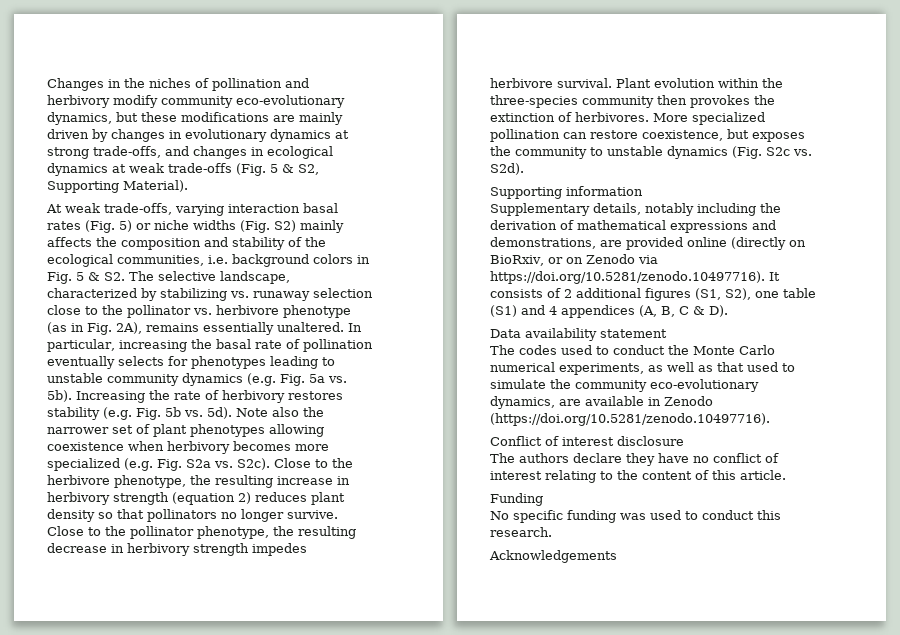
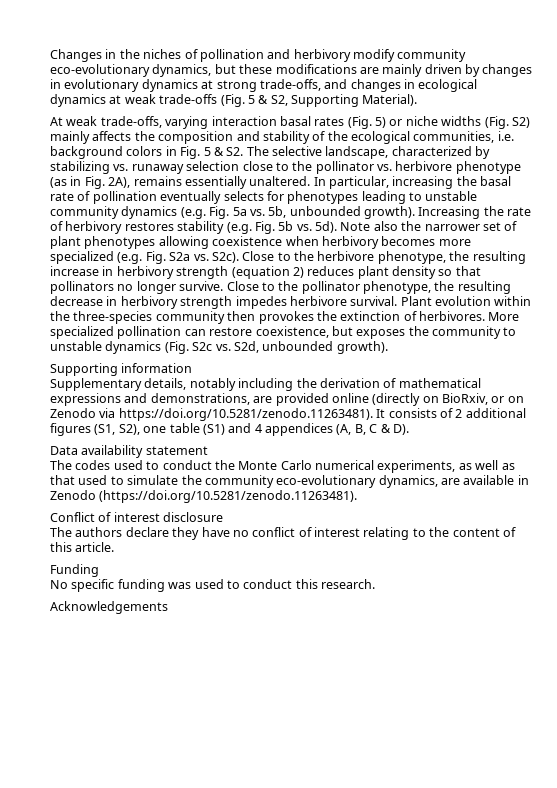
- In particular, increasing the basal rate of pollination eventually selects for phenotypes leading to unstable community dynamics (e.g. Fig. 5a vs. 5b).
+ In particular, increasing the basal rate of pollination eventually selects for phenotypes leading to unstable community dynamics (e.g. Fig. 5a vs. 5b, unbounded growth).
- More specialized pollination can restore coexistence, but exposes the community to unstable dynamics (Fig. S2c vs. S2d).
+ More specialized pollination can restore coexistence, but exposes the community to unstable dynamics (Fig. S2c vs. S2d, unbounded growth).
- Supplementary details, notably including the derivation of mathematical expressions and demonstrations, are provided online (directly on BioRxiv, or on Zenodo via https://doi.org/10.5281/zenodo.10497716). It consists of 2 additional figures (S1, S2), one table (S1) and 4 appendices (A, B, C & D).
+ Supplementary details, notably including the derivation of mathematical expressions and demonstrations, are provided online (directly on BioRxiv, or on Zenodo via https://doi.org/10.5281/zenodo.11263481). It consists of 2 additional figures (S1, S2), one table (S1) and 4 appendices (A, B, C & D).
- The codes used to conduct the Monte Carlo numerical experiments, as well as that used to simulate the community eco-evolutionary dynamics, are available in Zenodo (https://doi.org/10.5281/zenodo.10497716).
+ The codes used to conduct the Monte Carlo numerical experiments, as well as that used to simulate the community eco-evolutionary dynamics, are available in Zenodo (https://doi.org/10.5281/zenodo.11263481).

